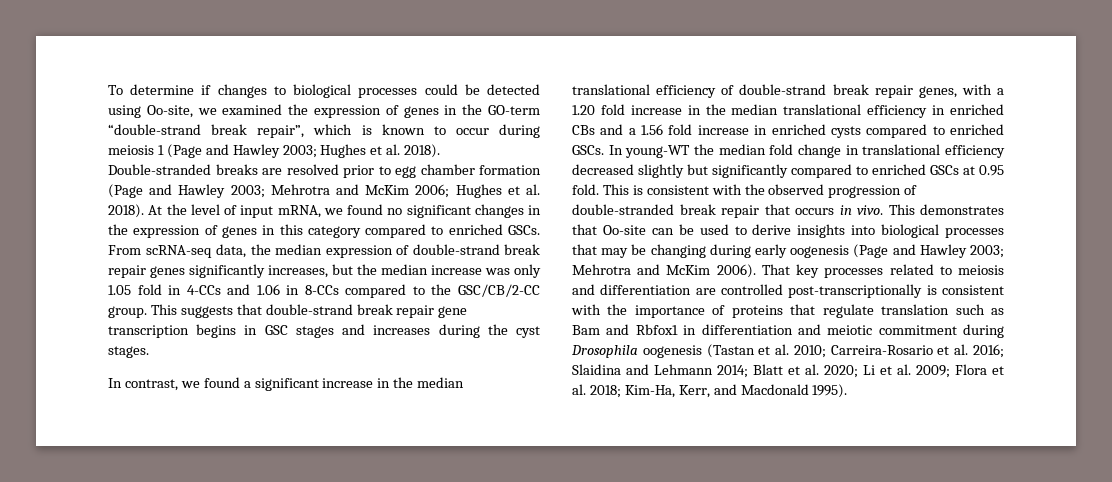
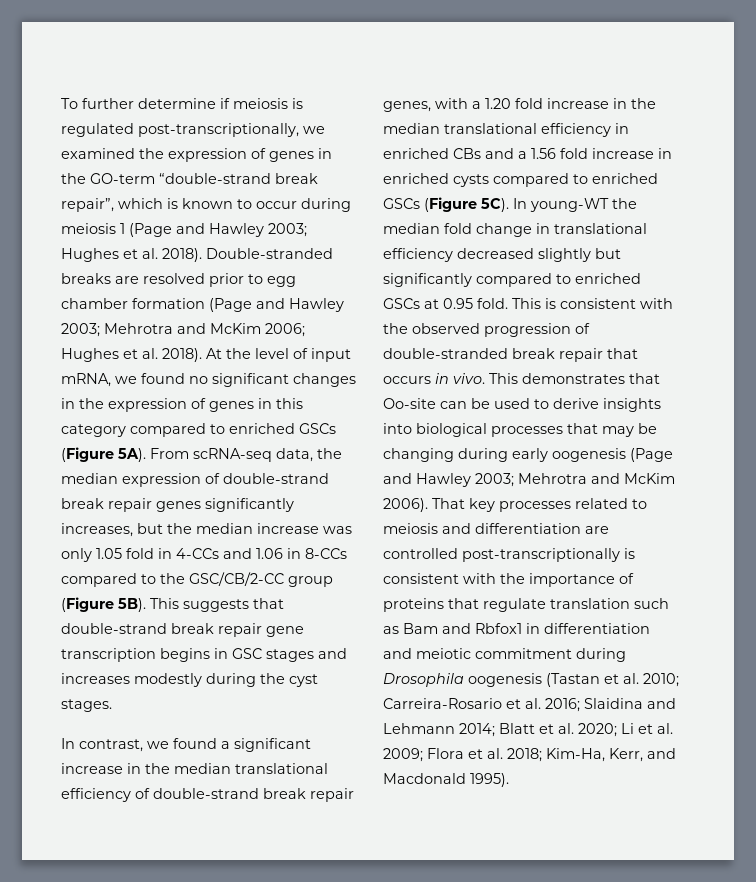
- To determine if changes to biological processes could be detected using Oo-site, we examined the expression of genes in the GO-term “double-strand break repair”, which is known to occur during meiosis 1 (Page and Hawley 2003; Hughes et al. 2018).
+ To further determine if meiosis is regulated post-transcriptionally, we examined the expression of genes in the GO-term “double-strand break repair”, which is known to occur during meiosis 1 (Page and Hawley 2003; Hughes et al. 2018).
- At the level of input mRNA, we found no significant changes in the expression of genes in this category compared to enriched GSCs.
+ At the level of input mRNA, we found no significant changes in the expression of genes in this category compared to enriched GSCs (Figure 5A).
- From scRNA-seq data, the median expression of double-strand break repair genes significantly increases, but the median increase was only 1.05 fold in 4-CCs and 1.06 in 8-CCs compared to the GSC/CB/2-CC group.
+ From scRNA-seq data, the median expression of double-strand break repair genes significantly increases, but the median increase was only 1.05 fold in 4-CCs and 1.06 in 8-CCs compared to the GSC/CB/2-CC group (Figure 5B).
- This suggests that double-strand break repair gene transcription begins in GSC stages and increases during the cyst stages.
+ This suggests that double-strand break repair gene transcription begins in GSC stages and increases modestly during the cyst stages.
- In contrast, we found a significant increase in the median translational efficiency of double-strand break repair genes, with a 1.20 fold increase in the median translational efficiency in enriched CBs and a 1.56 fold increase in enriched cysts compared to enriched GSCs.
+ In contrast, we found a significant increase in the median translational efficiency of double-strand break repair genes, with a 1.20 fold increase in the median translational efficiency in enriched CBs and a 1.56 fold increase in enriched cysts compared to enriched GSCs (Figure 5C).

